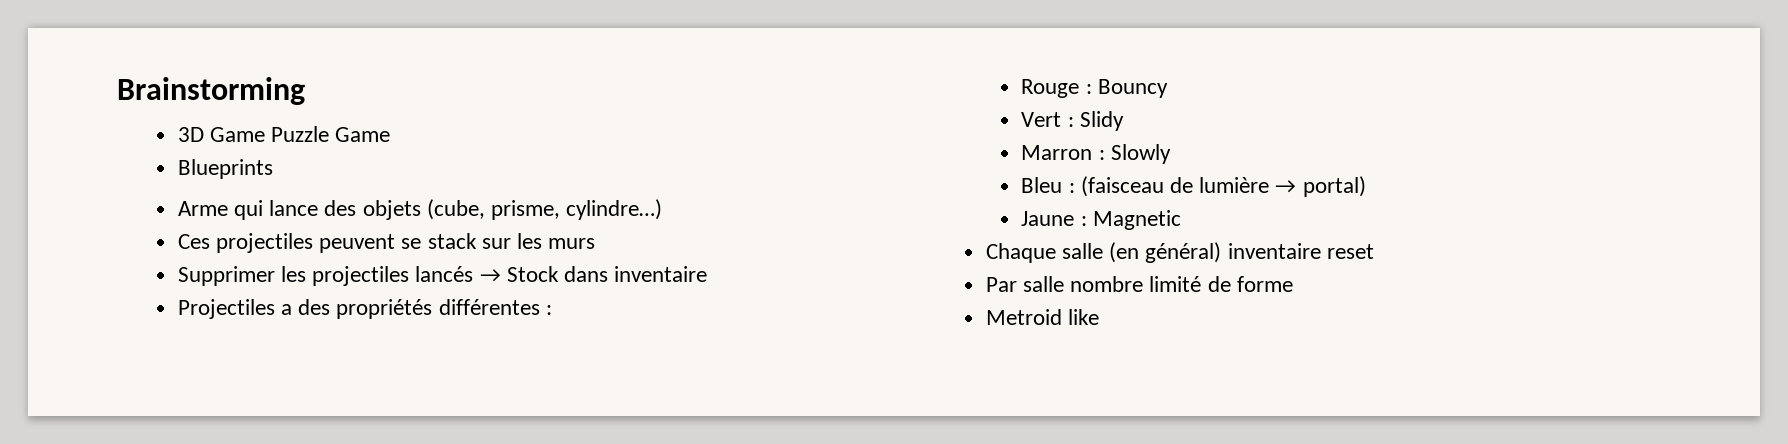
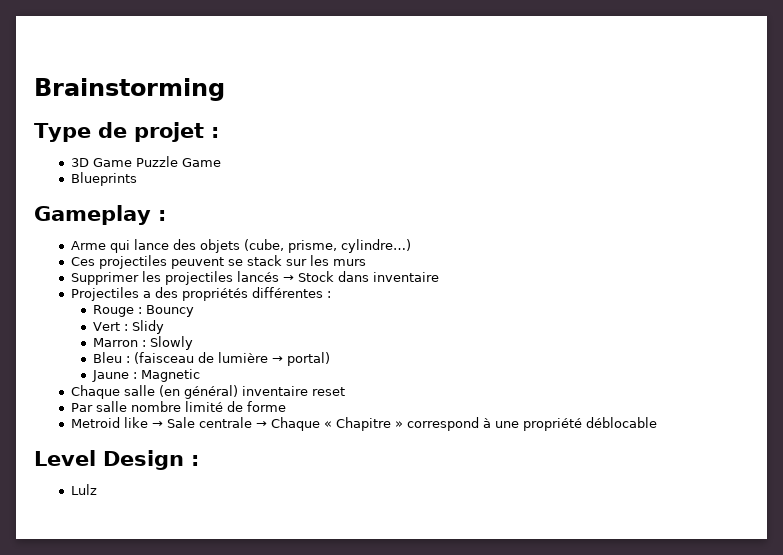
+ Type de projet :
+ Gameplay :
- Metroid like
+ Metroid like → Sale centrale → Chaque « Chapitre » correspond à une propriété déblocable
+ Level Design :
+ Lulz

